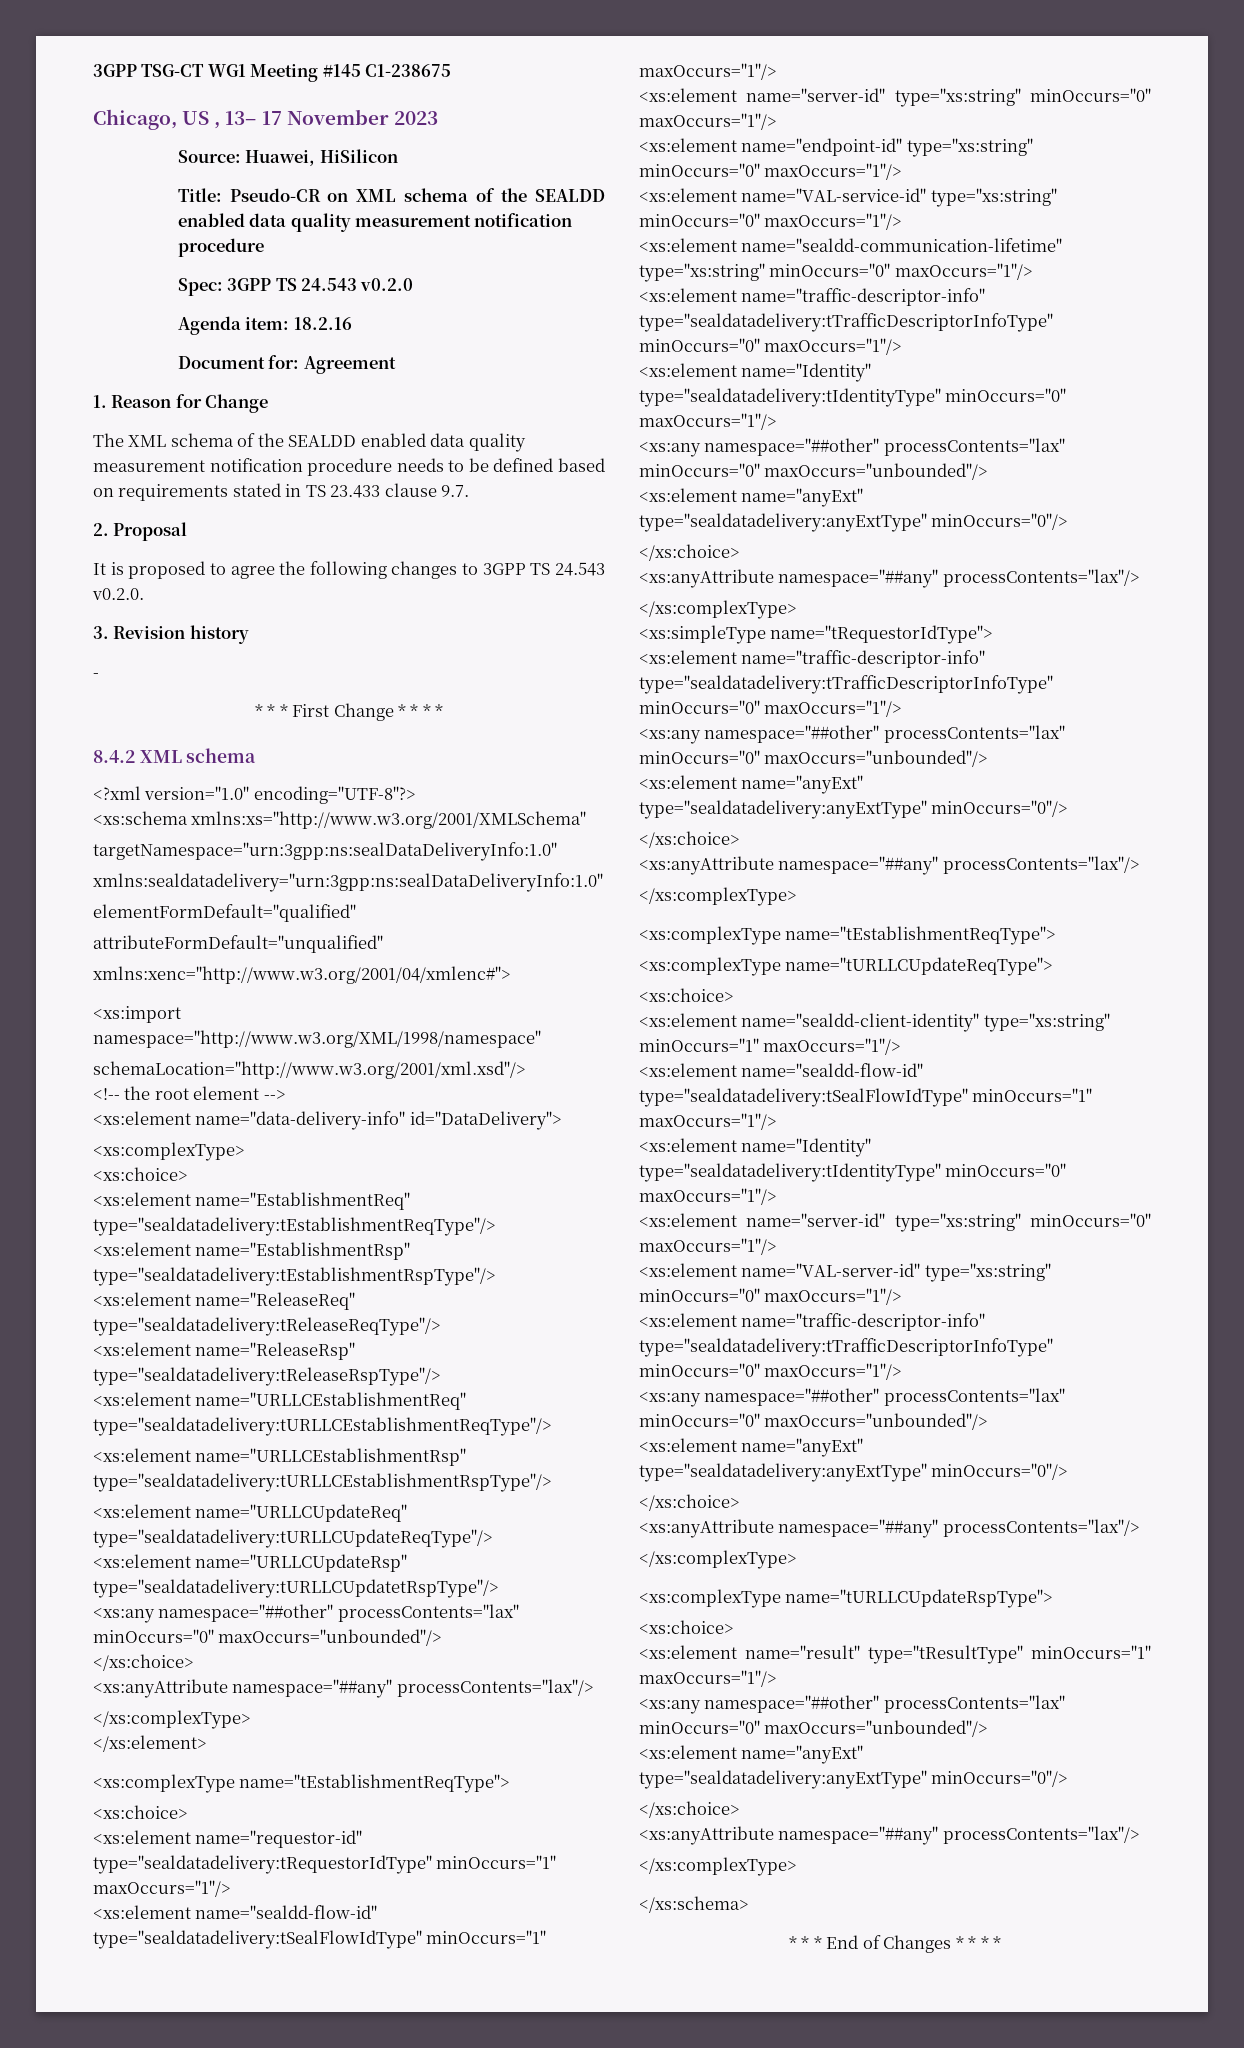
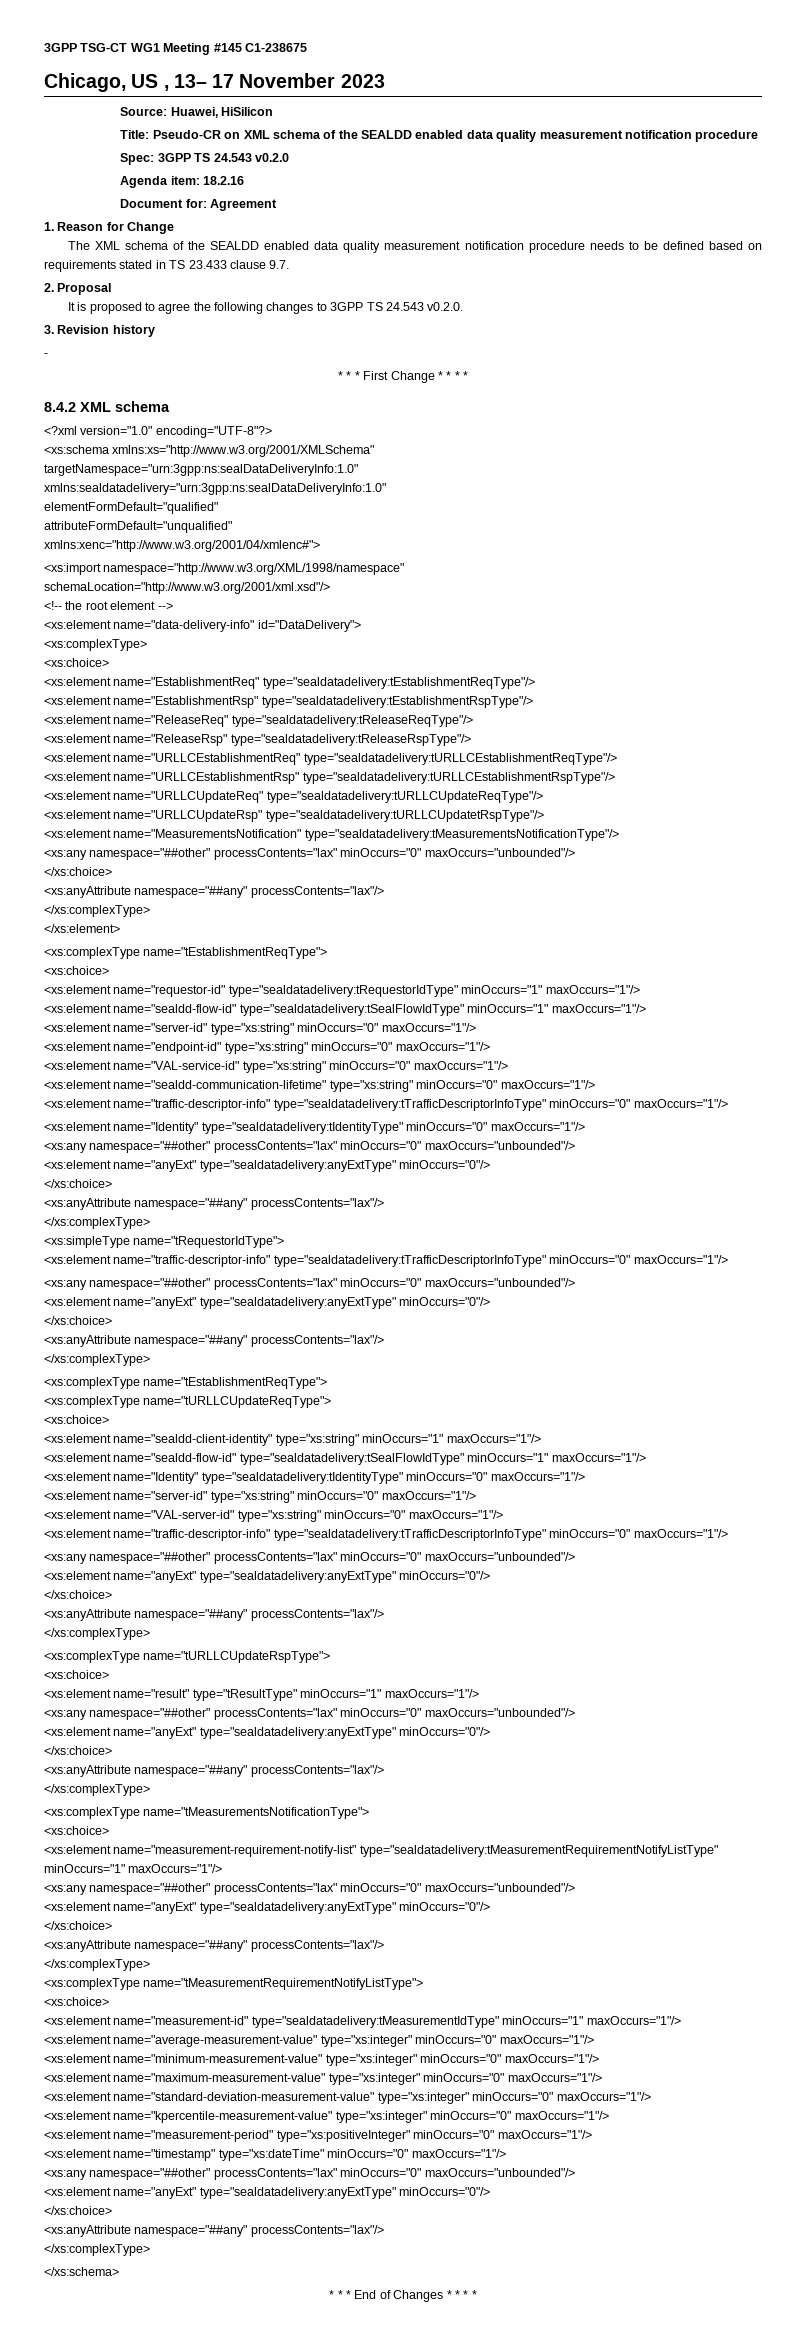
+ <xs:element name="MeasurementsNotification" type="sealdatadelivery:tMeasurementsNotificationType"/>
+ <xs:complexType name="tMeasurementsNotificationType">
+ <xs:choice>
+ <xs:element name="measurement-requirement-notify-list" type="sealdatadelivery:tMeasurementRequirementNotifyListType" minOccurs="1" maxOccurs="1"/>
+ <xs:any namespace="##other" processContents="lax" minOccurs="0" maxOccurs="unbounded"/>
+ <xs:element name="anyExt" type="sealdatadelivery:anyExtType" minOccurs="0"/>
+ </xs:choice>
+ <xs:anyAttribute namespace="##any" processContents="lax"/>
+ </xs:complexType>
+ <xs:complexType name="tMeasurementRequirementNotifyListType">
+ <xs:choice>
+ <xs:element name="measurement-id" type="sealdatadelivery:tMeasurementIdType" minOccurs="1" maxOccurs="1"/>
+ <xs:element name="average-measurement-value" type="xs:integer" minOccurs="0" maxOccurs="1"/>
+ <xs:element name="minimum-measurement-value" type="xs:integer" minOccurs="0" maxOccurs="1"/>
+ <xs:element name="maximum-measurement-value" type="xs:integer" minOccurs="0" maxOccurs="1"/>
+ <xs:element name="standard-deviation-measurement-value" type="xs:integer" minOccurs="0" maxOccurs="1"/>
+ <xs:element name="kpercentile-measurement-value" type="xs:integer" minOccurs="0" maxOccurs="1"/>
+ <xs:element name="measurement-period" type="xs:positiveInteger" minOccurs="0" maxOccurs="1"/>
+ <xs:element name="timestamp" type="xs:dateTime" minOccurs="0" maxOccurs="1"/>
+ <xs:any namespace="##other" processContents="lax" minOccurs="0" maxOccurs="unbounded"/>
+ <xs:element name="anyExt" type="sealdatadelivery:anyExtType" minOccurs="0"/>
+ </xs:choice>
+ <xs:anyAttribute namespace="##any" processContents="lax"/>
+ </xs:complexType>

